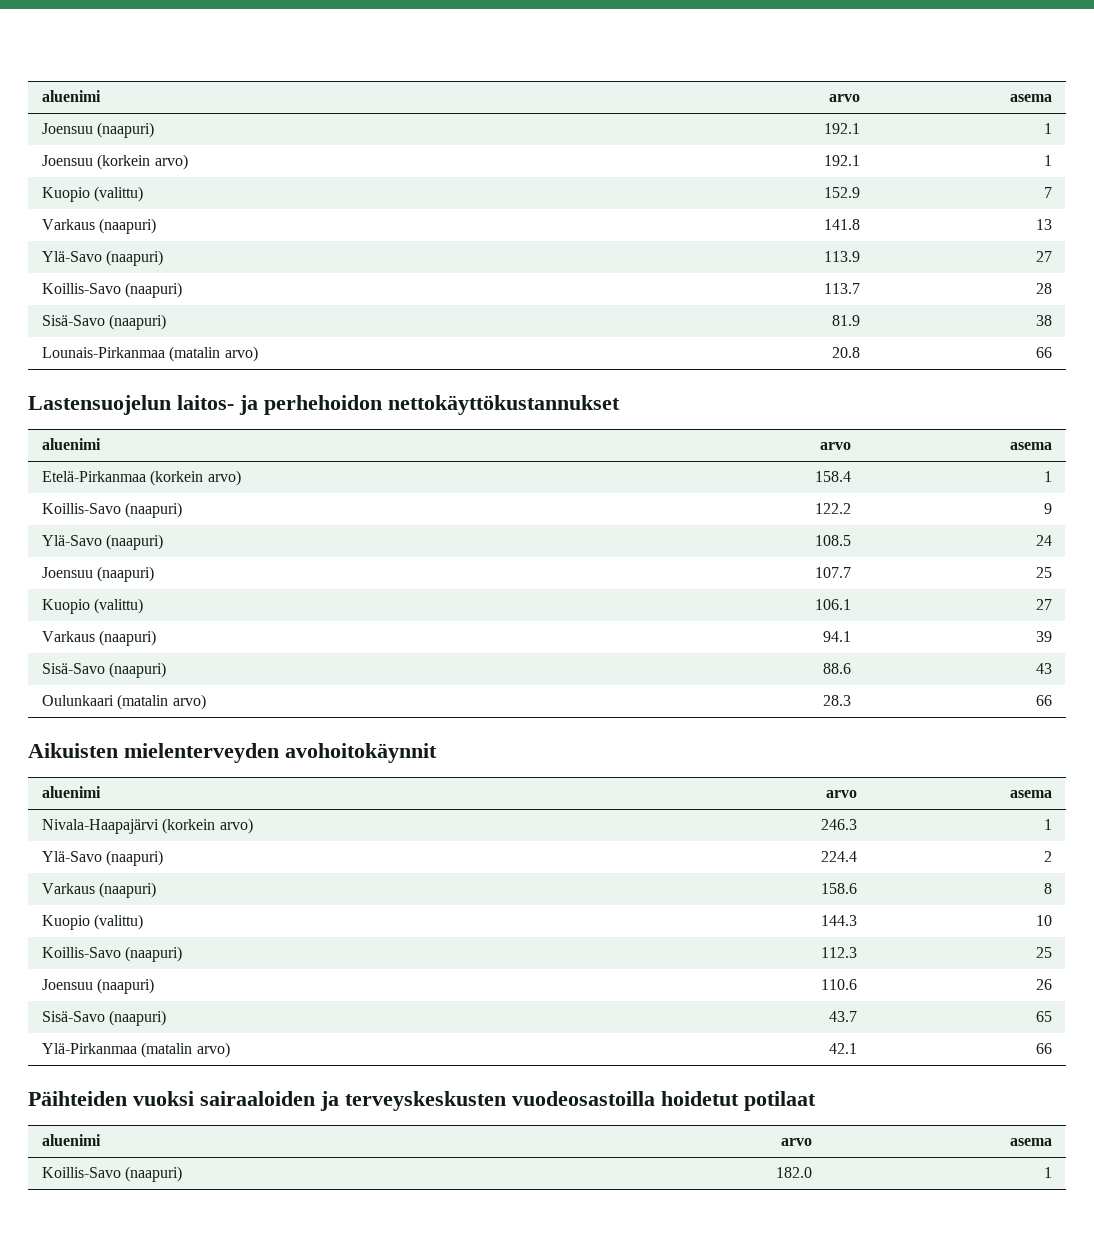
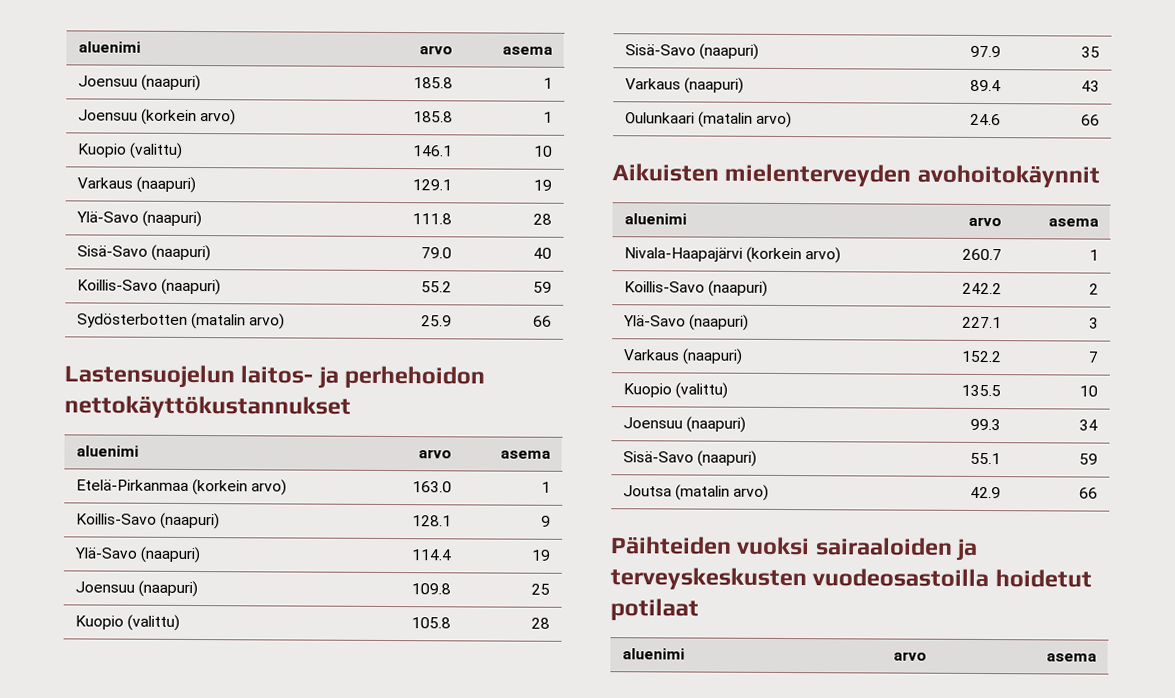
- Joensuu (naapuri) | 192.1 | 1
+ Joensuu (naapuri) | 185.8 | 1
- Joensuu (korkein arvo) | 192.1 | 1
+ Joensuu (korkein arvo) | 185.8 | 1
- Kuopio (valittu) | 152.9 | 7
- Varkaus (naapuri) | 141.8 | 13
- Ylä-Savo (naapuri) | 113.9 | 27
- Koillis-Savo (naapuri) | 113.7 | 28
- Sisä-Savo (naapuri) | 81.9 | 38
- Lounais-Pirkanmaa (matalin arvo) | 20.8 | 66
+ Kuopio (valittu) | 146.1 | 10
+ Varkaus (naapuri) | 129.1 | 19
+ Ylä-Savo (naapuri) | 111.8 | 28
+ Sisä-Savo (naapuri) | 79.0 | 40
+ Koillis-Savo (naapuri) | 55.2 | 59
+ Sydösterbotten (matalin arvo) | 25.9 | 66
- Etelä-Pirkanmaa (korkein arvo) | 158.4 | 1
- Koillis-Savo (naapuri) | 122.2 | 9
+ Etelä-Pirkanmaa (korkein arvo) | 163.0 | 1
+ Koillis-Savo (naapuri) | 128.1 | 9
- Ylä-Savo (naapuri) | 108.5 | 24
- Joensuu (naapuri) | 107.7 | 25
+ Ylä-Savo (naapuri) | 114.4 | 19
+ Joensuu (naapuri) | 109.8 | 25
- Kuopio (valittu) | 106.1 | 27
- Varkaus (naapuri) | 94.1 | 39
- Sisä-Savo (naapuri) | 88.6 | 43
+ Kuopio (valittu) | 105.8 | 28
+ Sisä-Savo (naapuri) | 97.9 | 35
+ Varkaus (naapuri) | 89.4 | 43
- Oulunkaari (matalin arvo) | 28.3 | 66
+ Oulunkaari (matalin arvo) | 24.6 | 66
- Nivala-Haapajärvi (korkein arvo) | 246.3 | 1
- Ylä-Savo (naapuri) | 224.4 | 2
- Varkaus (naapuri) | 158.6 | 8
- Kuopio (valittu) | 144.3 | 10
- Koillis-Savo (naapuri) | 112.3 | 25
- Joensuu (naapuri) | 110.6 | 26
- Sisä-Savo (naapuri) | 43.7 | 65
- Ylä-Pirkanmaa (matalin arvo) | 42.1 | 66
+ Nivala-Haapajärvi (korkein arvo) | 260.7 | 1
+ Koillis-Savo (naapuri) | 242.2 | 2
+ Ylä-Savo (naapuri) | 227.1 | 3
+ Varkaus (naapuri) | 152.2 | 7
+ Kuopio (valittu) | 135.5 | 10
+ Joensuu (naapuri) | 99.3 | 34
+ Sisä-Savo (naapuri) | 55.1 | 59
+ Joutsa (matalin arvo) | 42.9 | 66
- Koillis-Savo (naapuri) | 182.0 | 1

